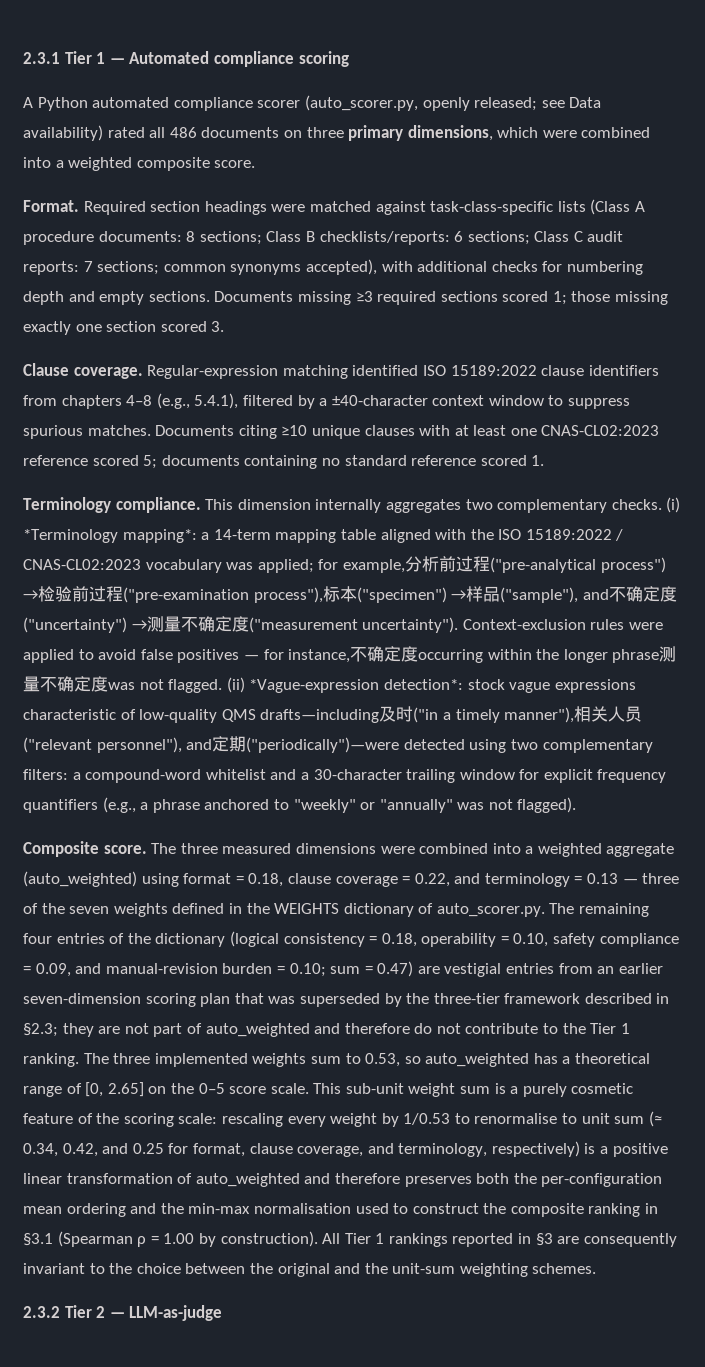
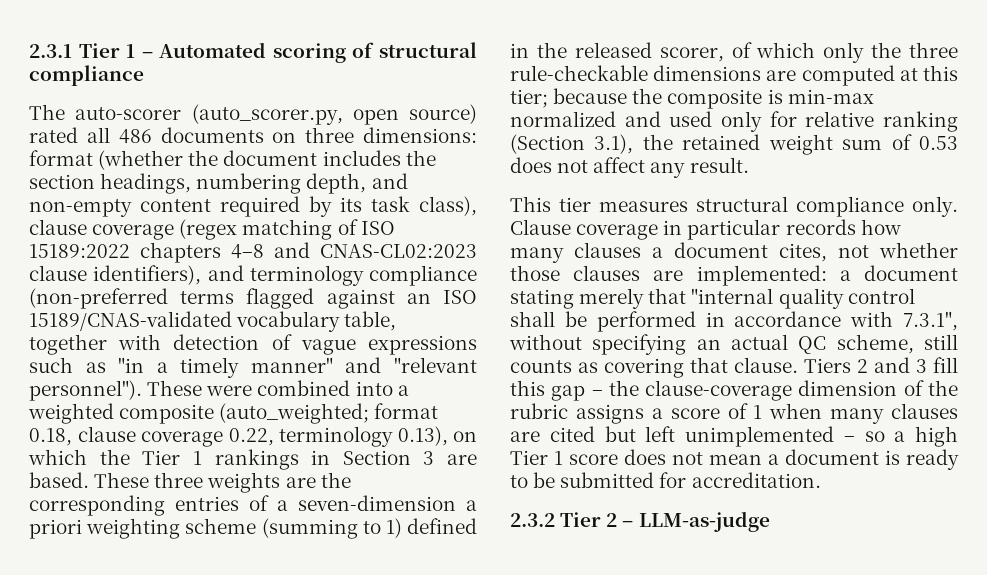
- 2.3.1 Tier 1 — Automated compliance scoring
- A Python automated compliance scorer (auto_scorer.py, openly released; see Data availability) rated all 486 documents on three primary dimensions, which were combined into a weighted composite score.
- Format. Required section headings were matched against task-class-specific lists (Class A procedure documents: 8 sections; Class B checklists/reports: 6 sections; Class C audit reports: 7 sections; common synonyms accepted), with additional checks for numbering depth and empty sections. Documents missing ≥3 required sections scored 1; those missing exactly one section scored 3.
- Clause coverage. Regular-expression matching identified ISO 15189:2022 clause identifiers from chapters 4–8 (e.g., 5.4.1), filtered by a ±40-character context window to suppress spurious matches. Documents citing ≥10 unique clauses with at least one CNAS-CL02:2023 reference scored 5; documents containing no standard reference scored 1.
- Terminology compliance. This dimension internally aggregates two complementary checks. (i) *Terminology mapping*: a 14-term mapping table aligned with the ISO 15189:2022 / CNAS-CL02:2023 vocabulary was applied; for example,分析前过程("pre-analytical process") →检验前过程("pre-examination process"),标本("specimen") →样品("sample"), and不确定度("uncertainty") →测量不确定度("measurement uncertainty"). Context-exclusion rules were applied to avoid false positives — for instance,不确定度occurring within the longer phrase测量不确定度was not flagged. (ii) *Vague-expression detection*: stock vague expressions characteristic of low-quality QMS drafts—including及时("in a timely manner"),相关人员("relevant personnel"), and定期("periodically")—were detected using two complementary filters: a compound-word whitelist and a 30-character trailing window for explicit frequency quantifiers (e.g., a phrase anchored to "weekly" or "annually" was not flagged).
- Composite score. The three measured dimensions were combined into a weighted aggregate (auto_weighted) using format = 0.18, clause coverage = 0.22, and terminology = 0.13 — three of the seven weights defined in the WEIGHTS dictionary of auto_scorer.py. The remaining four entries of the dictionary (logical consistency = 0.18, operability = 0.10, safety compliance = 0.09, and manual-revision burden = 0.10; sum = 0.47) are vestigial entries from an earlier seven-dimension scoring plan that was superseded by the three-tier framework described in §2.3; they are not part of auto_weighted and therefore do not contribute to the Tier 1 ranking. The three implemented weights sum to 0.53, so auto_weighted has a theoretical range of [0, 2.65] on the 0–5 score scale. This sub-unit weight sum is a purely cosmetic feature of the scoring scale: rescaling every weight by 1/0.53 to renormalise to unit sum (≈ 0.34, 0.42, and 0.25 for format, clause coverage, and terminology, respectively) is a positive linear transformation of auto_weighted and therefore preserves both the per-configuration mean ordering and the min-max normalisation used to construct the composite ranking in §3.1 (Spearman ρ = 1.00 by construction). All Tier 1 rankings reported in §3 are consequently invariant to the choice between the original and the unit-sum weighting schemes.
+ 2.3.1 Tier 1 – Automated scoring of structural compliance
+ The auto-scorer (auto_scorer.py, open source) rated all 486 documents on three dimensions: format (whether the document includes the section headings, numbering depth, and non-empty content required by its task class), clause coverage (regex matching of ISO 15189:2022 chapters 4–8 and CNAS-CL02:2023 clause identifiers), and terminology compliance (non-preferred terms flagged against an ISO 15189/CNAS-validated vocabulary table, together with detection of vague expressions such as "in a timely manner" and "relevant personnel"). These were combined into a weighted composite (auto_weighted; format 0.18, clause coverage 0.22, terminology 0.13), on which the Tier 1 rankings in Section 3 are based. These three weights are the corresponding entries of a seven-dimension a priori weighting scheme (summing to 1) defined in the released scorer, of which only the three rule-checkable dimensions are computed at this tier; because the composite is min-max normalized and used only for relative ranking (Section 3.1), the retained weight sum of 0.53 does not affect any result.
+ This tier measures structural compliance only. Clause coverage in particular records how many clauses a document cites, not whether those clauses are implemented: a document stating merely that "internal quality control shall be performed in accordance with 7.3.1", without specifying an actual QC scheme, still counts as covering that clause. Tiers 2 and 3 fill this gap – the clause-coverage dimension of the rubric assigns a score of 1 when many clauses are cited but left unimplemented – so a high Tier 1 score does not mean a document is ready to be submitted for accreditation.
- 2.3.2 Tier 2 — LLM-as-judge
+ 2.3.2 Tier 2 – LLM-as-judge

